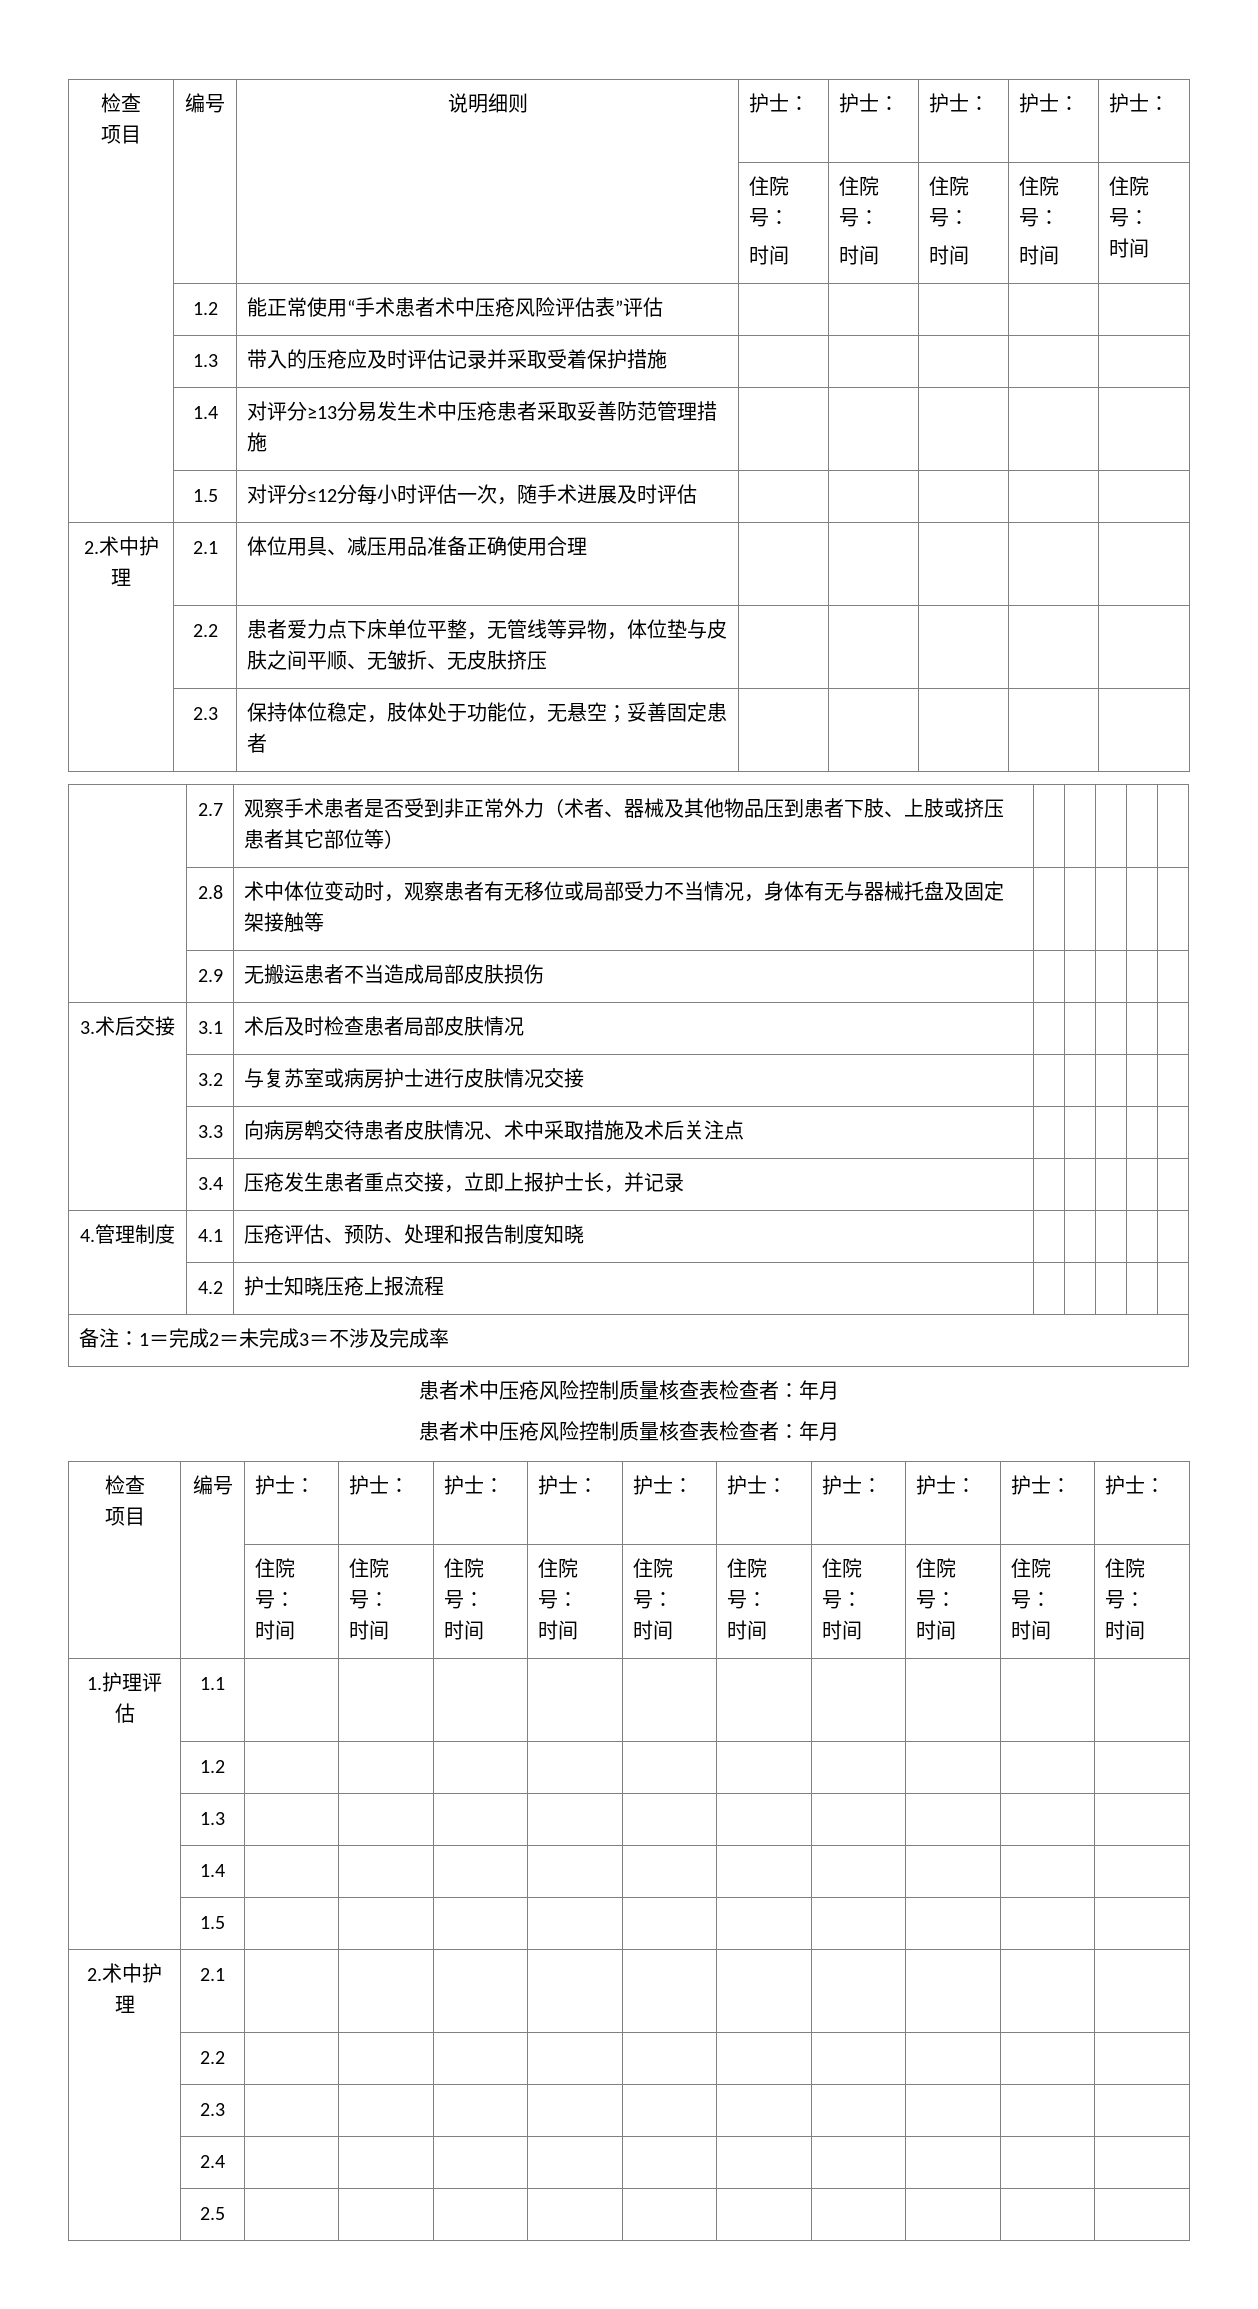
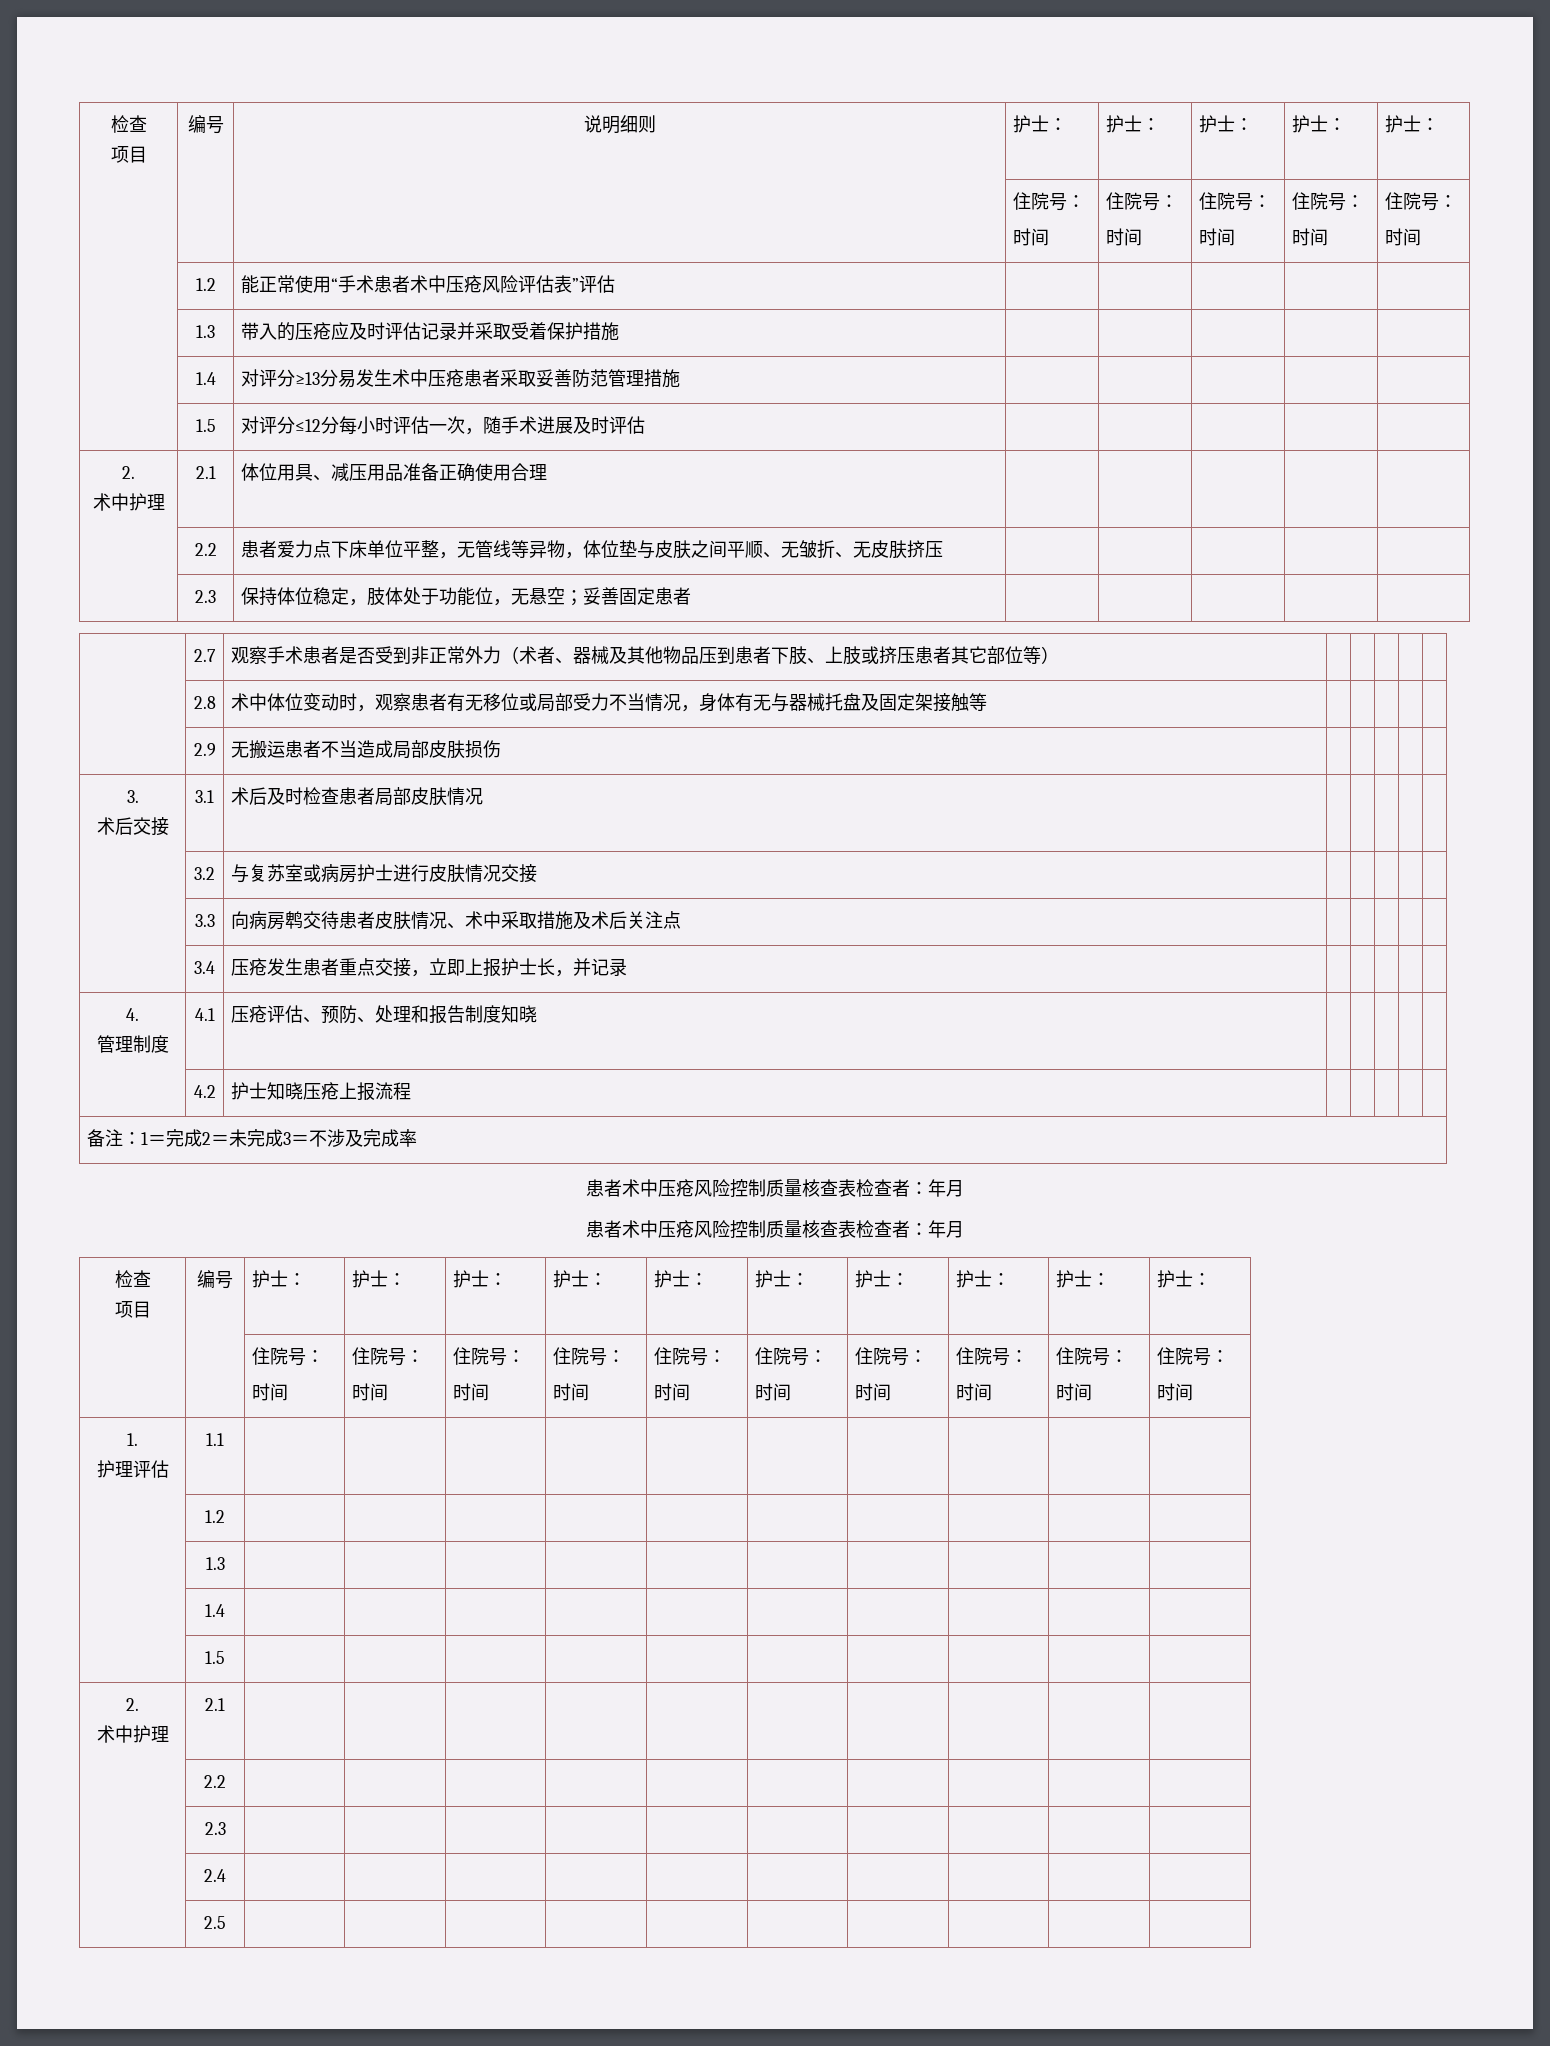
  | 1.5 | 对评分≤12分每小时评估一次，随手术进展及时评估 | | | | |
- 2.术中护理 | 2.1 | 体位用具、减压用品准备正确使用合理 | | | | |
+ 2.
+ 术中护理 | 2.1 | 体位用具、减压用品准备正确使用合理 | | | | |
- 3.术后交接 | 3.1 | 术后及时检查患者局部皮肤情况 | | | | |
+ 3.
+ 术后交接 | 3.1 | 术后及时检查患者局部皮肤情况 | | | | |
- 4.管理制度 | 4.1 | 压疮评估、预防、处理和报告制度知晓 | | | | |
+ 4.
+ 管理制度 | 4.1 | 压疮评估、预防、处理和报告制度知晓 | | | | |
- 1.护理评估 | 1.1 | | | | | | | | | |
+ 1.
+ 护理评估 | 1.1 | | | | | | | | | |
  | 1.5 | | | | | | | | | |
- 2.术中护理 | 2.1 | | | | | | | | | |
+ 2.
+ 术中护理 | 2.1 | | | | | | | | | |

